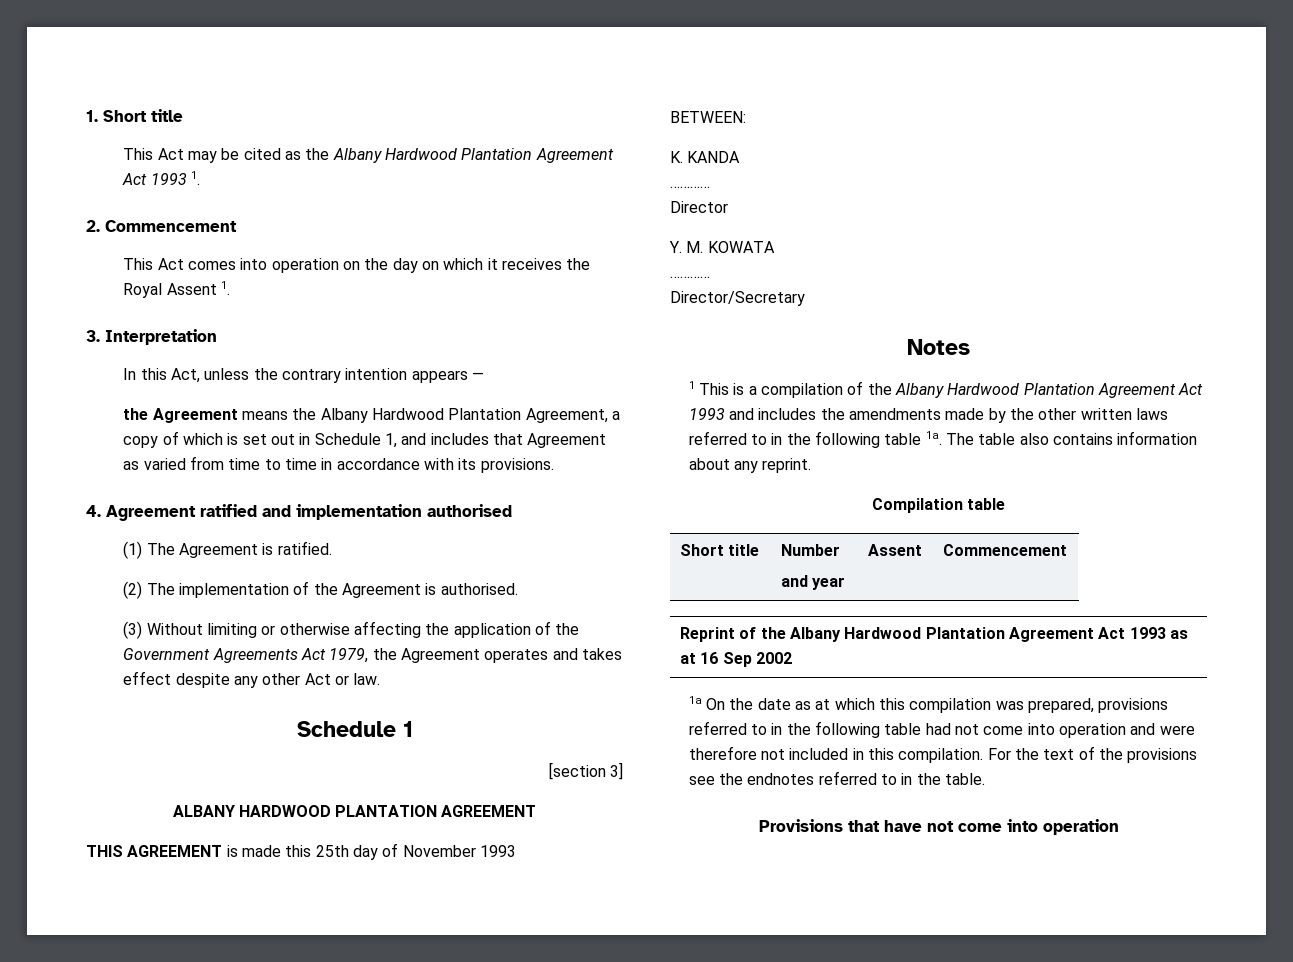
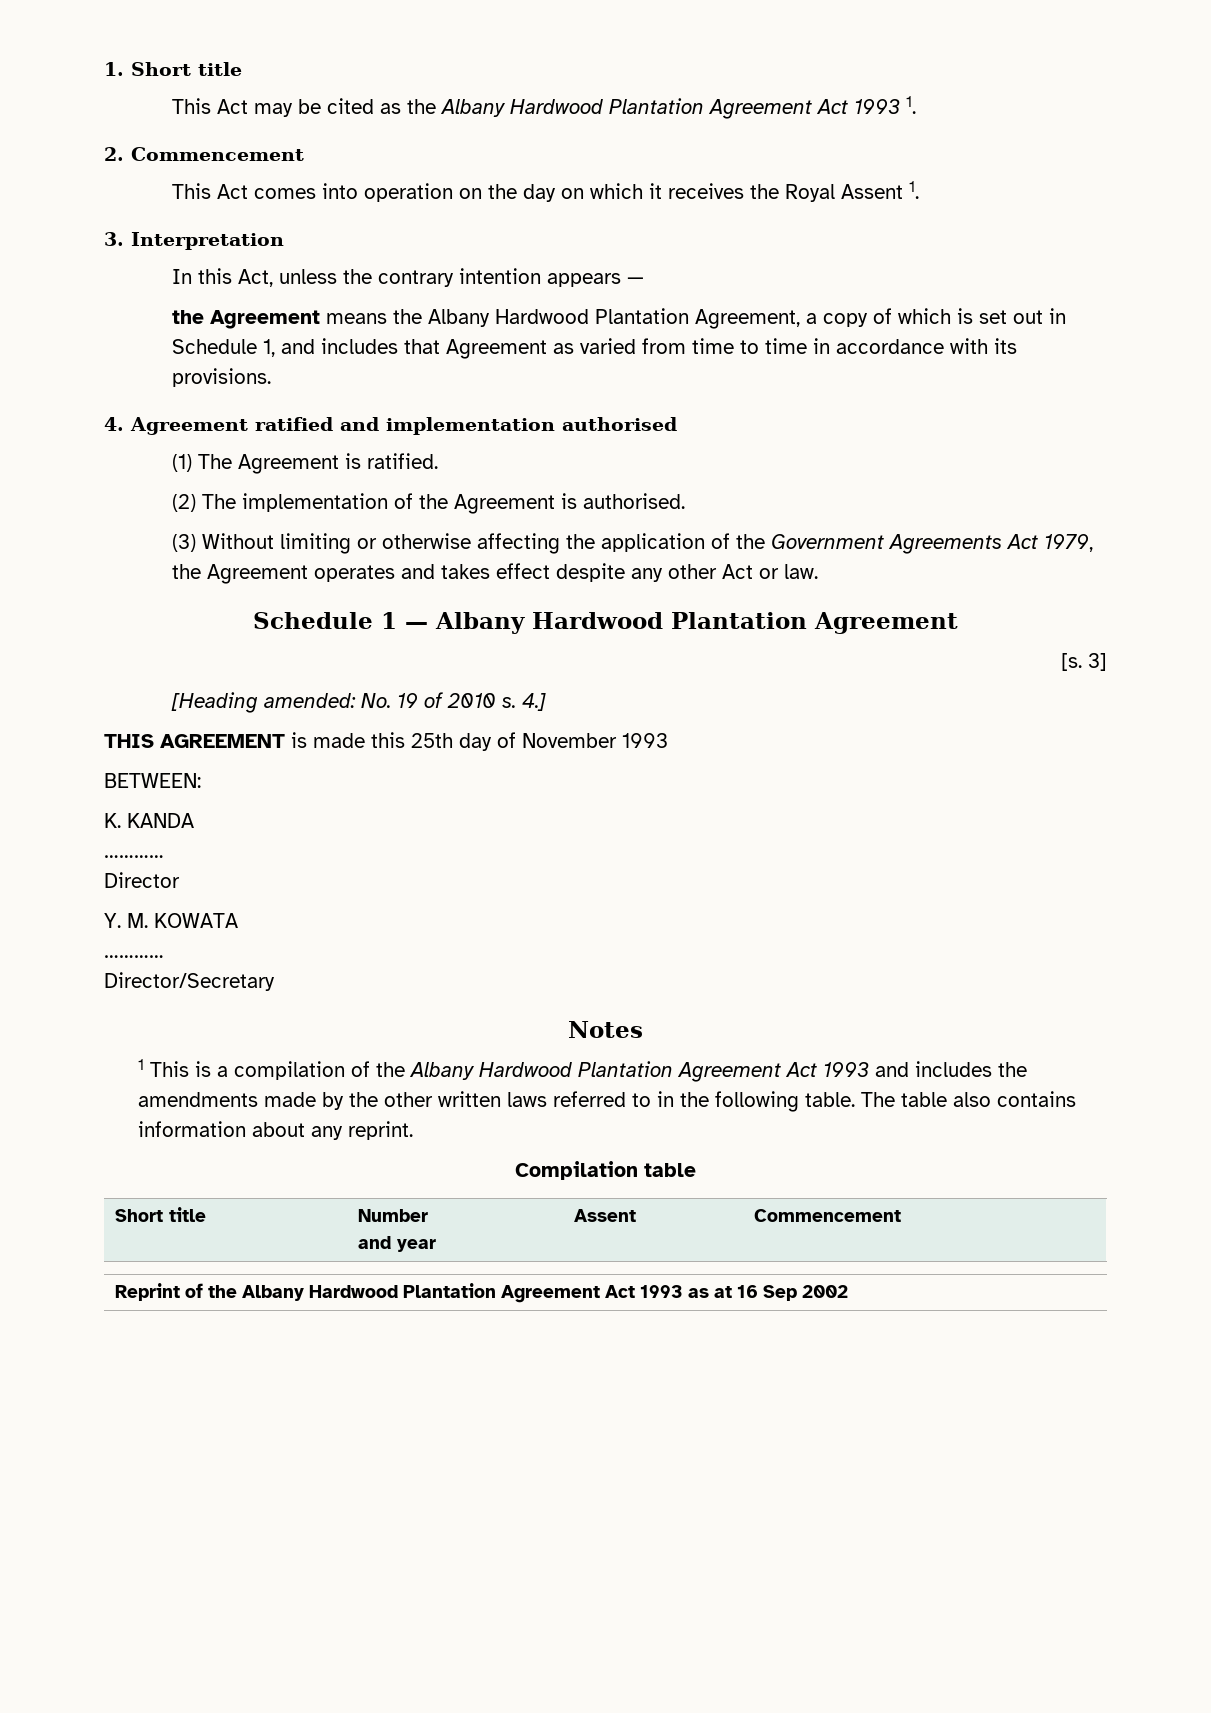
- Schedule 1
- [section 3]
- ALBANY HARDWOOD PLANTATION AGREEMENT
+ Schedule 1 — Albany Hardwood Plantation Agreement
+ [s. 3]
+ [Heading amended: No. 19 of 2010 s. 4.]
- 1 This is a compilation of the Albany Hardwood Plantation Agreement Act 1993 and includes the amendments made by the other written laws referred to in the following table 1a.
+ 1 This is a compilation of the Albany Hardwood Plantation Agreement Act 1993 and includes the amendments made by the other written laws referred to in the following table.
- 1a On the date as at which this compilation was prepared, provisions referred to in the following table had not come into operation and were therefore not included in this compilation. For the text of the provisions see the endnotes referred to in the table.
- Provisions that have not come into operation

